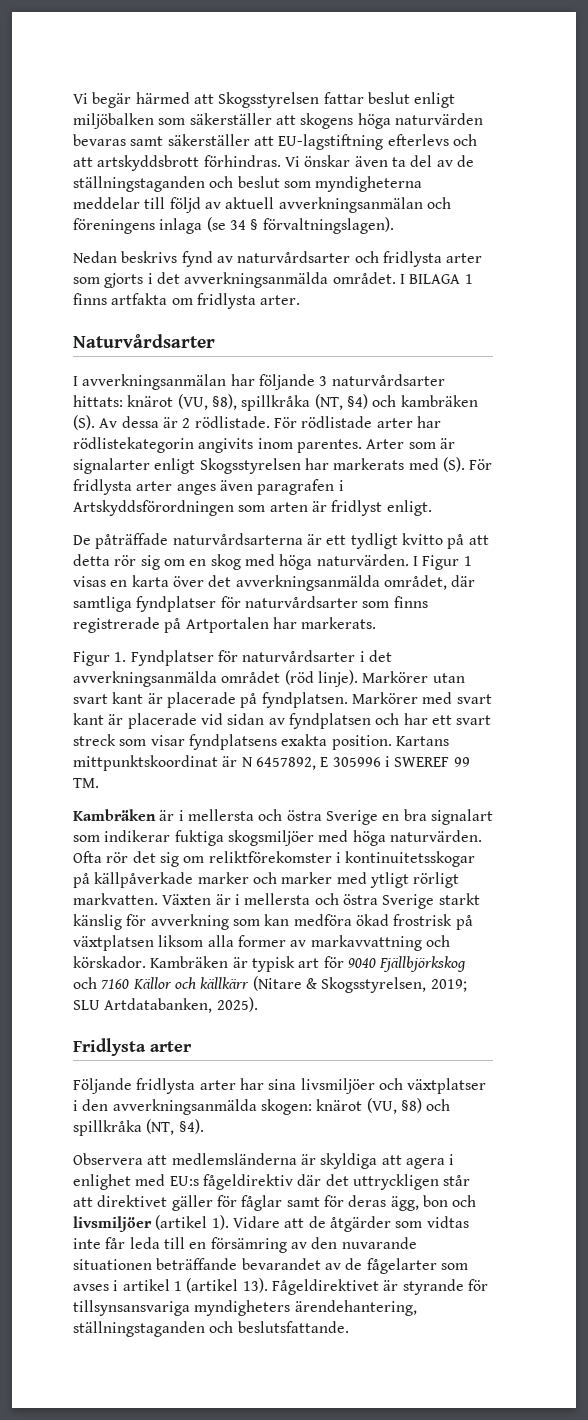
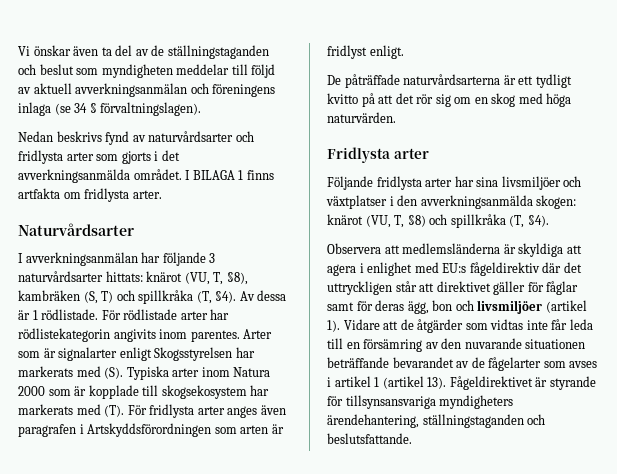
- Vi begär härmed att Skogsstyrelsen fattar beslut enligt miljöbalken som säkerställer att skogens höga naturvärden bevaras samt säkerställer att EU-lagstiftning efterlevs och att artskyddsbrott förhindras. Vi önskar även ta del av de ställningstaganden och beslut som myndigheterna meddelar till följd av aktuell avverkningsanmälan och föreningens inlaga (se 34 § förvaltningslagen).
+ Vi önskar även ta del av de ställningstaganden och beslut som myndigheten meddelar till följd av aktuell avverkningsanmälan och föreningens inlaga (se 34 § förvaltningslagen).
- I avverkningsanmälan har följande 3 naturvårdsarter hittats: knärot (VU, §8), spillkråka (NT, §4) och kambräken (S). Av dessa är 2 rödlistade.
+ I avverkningsanmälan har följande 3 naturvårdsarter hittats: knärot (VU, T, §8), kambräken (S, T) och spillkråka (T, §4). Av dessa är 1 rödlistade.
- Arter som är signalarter enligt Skogsstyrelsen har markerats med (S). För fridlysta arter anges även paragrafen i Artskyddsförordningen som arten är fridlyst enligt.
+ Arter som är signalarter enligt Skogsstyrelsen har markerats med (S). Typiska arter inom Natura 2000 som är kopplade till skogsekosystem har markerats med (T). För fridlysta arter anges även paragrafen i Artskyddsförordningen som arten är fridlyst enligt.
- De påträffade naturvårdsarterna är ett tydligt kvitto på att detta rör sig om en skog med höga naturvärden. I Figur 1 visas en karta över det avverkningsanmälda området, där samtliga fyndplatser för naturvårdsarter som finns registrerade på Artportalen har markerats.
- Figur 1. Fyndplatser för naturvårdsarter i det avverkningsanmälda området (röd linje). Markörer utan svart kant är placerade på fyndplatsen. Markörer med svart kant är placerade vid sidan av fyndplatsen och har ett svart streck som visar fyndplatsens exakta position. Kartans mittpunktskoordinat är N 6457892, E 305996 i SWEREF 99 TM.
- Kambräken är i mellersta och östra Sverige en bra signalart som indikerar fuktiga skogsmiljöer med höga naturvärden. Ofta rör det sig om reliktförekomster i kontinuitetsskogar på källpåverkade marker och marker med ytligt rörligt markvatten. Växten är i mellersta och östra Sverige starkt känslig för avverkning som kan medföra ökad frostrisk på växtplatsen liksom alla former av markavvattning och körskador. Kambräken är typisk art för 9040 Fjällbjörkskog och 7160 Källor och källkärr (Nitare & Skogsstyrelsen, 2019; SLU Artdatabanken, 2025).
+ De påträffade naturvårdsarterna är ett tydligt kvitto på att det rör sig om en skog med höga naturvärden.
- Följande fridlysta arter har sina livsmiljöer och växtplatser i den avverkningsanmälda skogen: knärot (VU, §8) och spillkråka (NT, §4).
+ Följande fridlysta arter har sina livsmiljöer och växtplatser i den avverkningsanmälda skogen: knärot (VU, T, §8) och spillkråka (T, §4).

